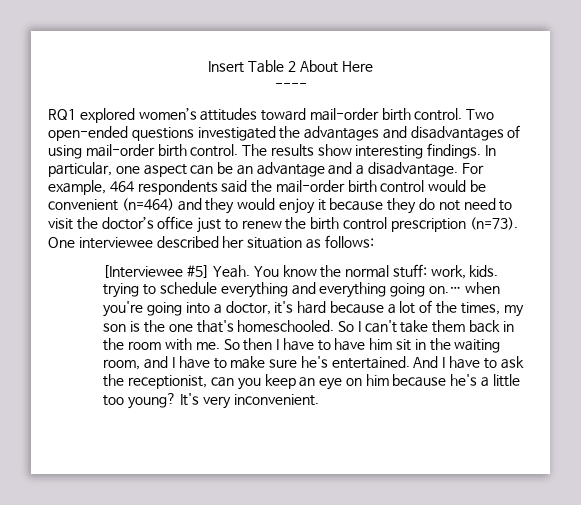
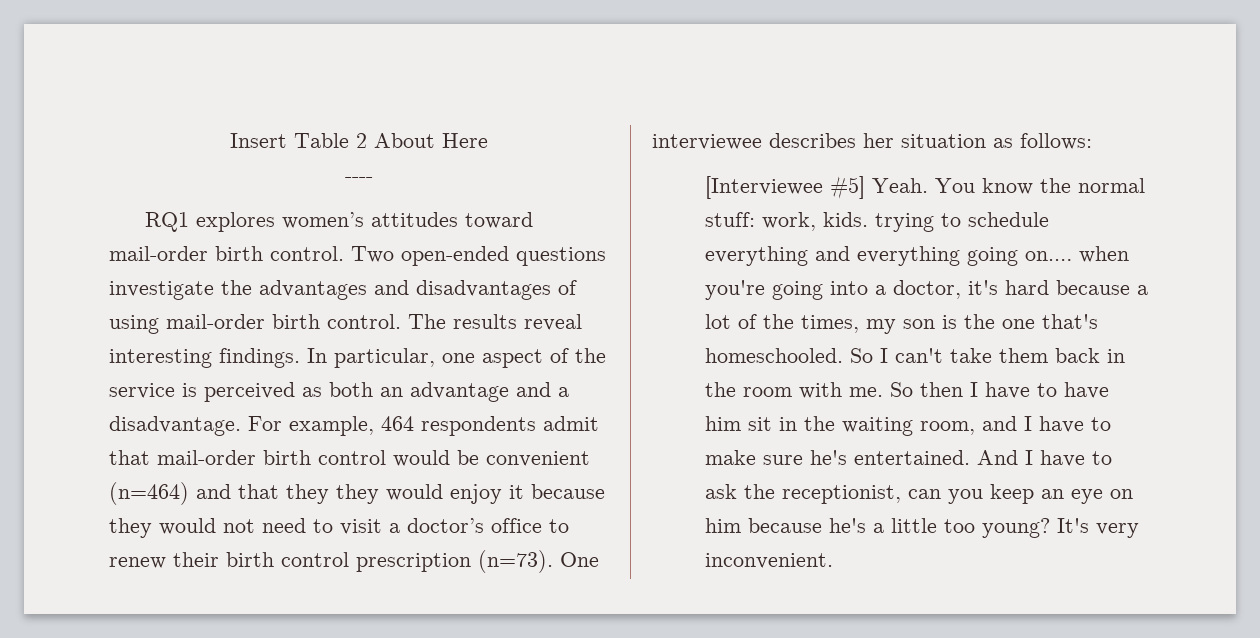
- RQ1 explored women’s attitudes toward mail-order birth control.
+ RQ1 explores women’s attitudes toward mail-order birth control.
- Two open-ended questions investigated the advantages and disadvantages of using mail-order birth control.
+ Two open-ended questions investigate the advantages and disadvantages of using mail-order birth control.
- The results show interesting findings.
+ The results reveal interesting findings.
- In particular, one aspect can be an advantage and a disadvantage.
+ In particular, one aspect of the service is perceived as both an advantage and a disadvantage.
- For example, 464 respondents said the mail-order birth control would be convenient (n=464) and they would enjoy it because they do not need to visit the doctor’s office just to renew the birth control prescription (n=73).
+ For example, 464 respondents admit that mail-order birth control would be convenient (n=464) and that they they would enjoy it because they would not need to visit a doctor’s office to renew their birth control prescription (n=73).
- One interviewee described her situation as follows:
+ One interviewee describes her situation as follows:

